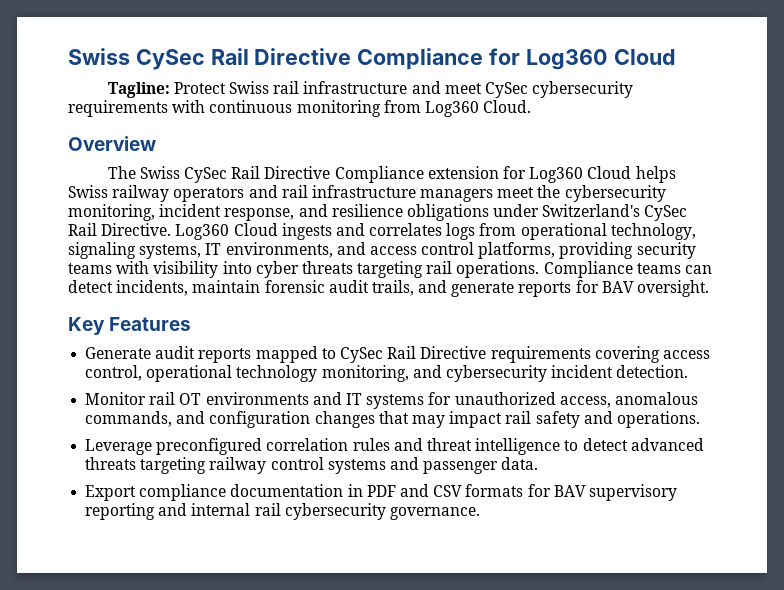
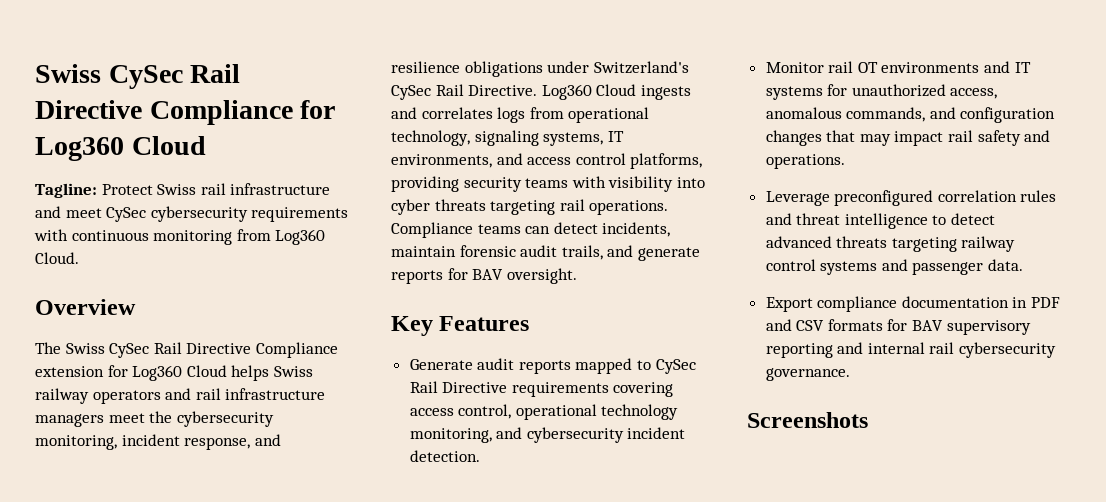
+ Screenshots

